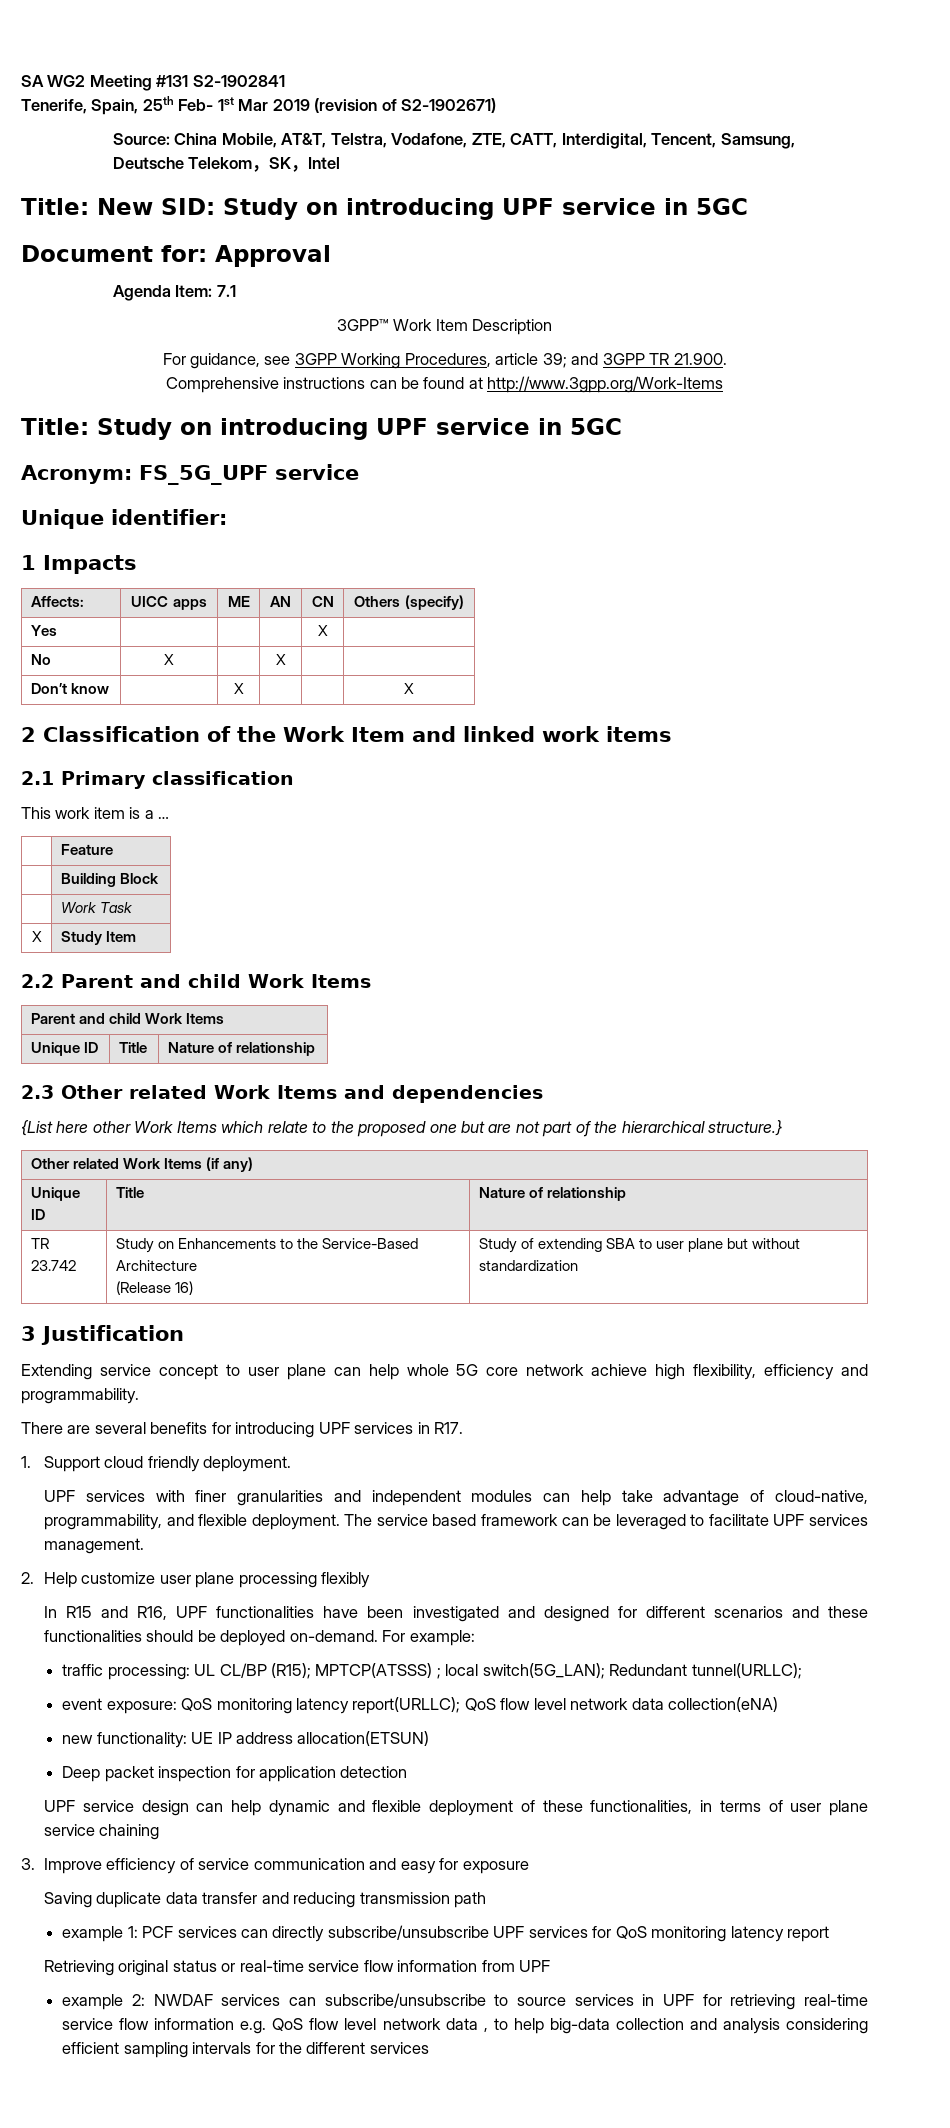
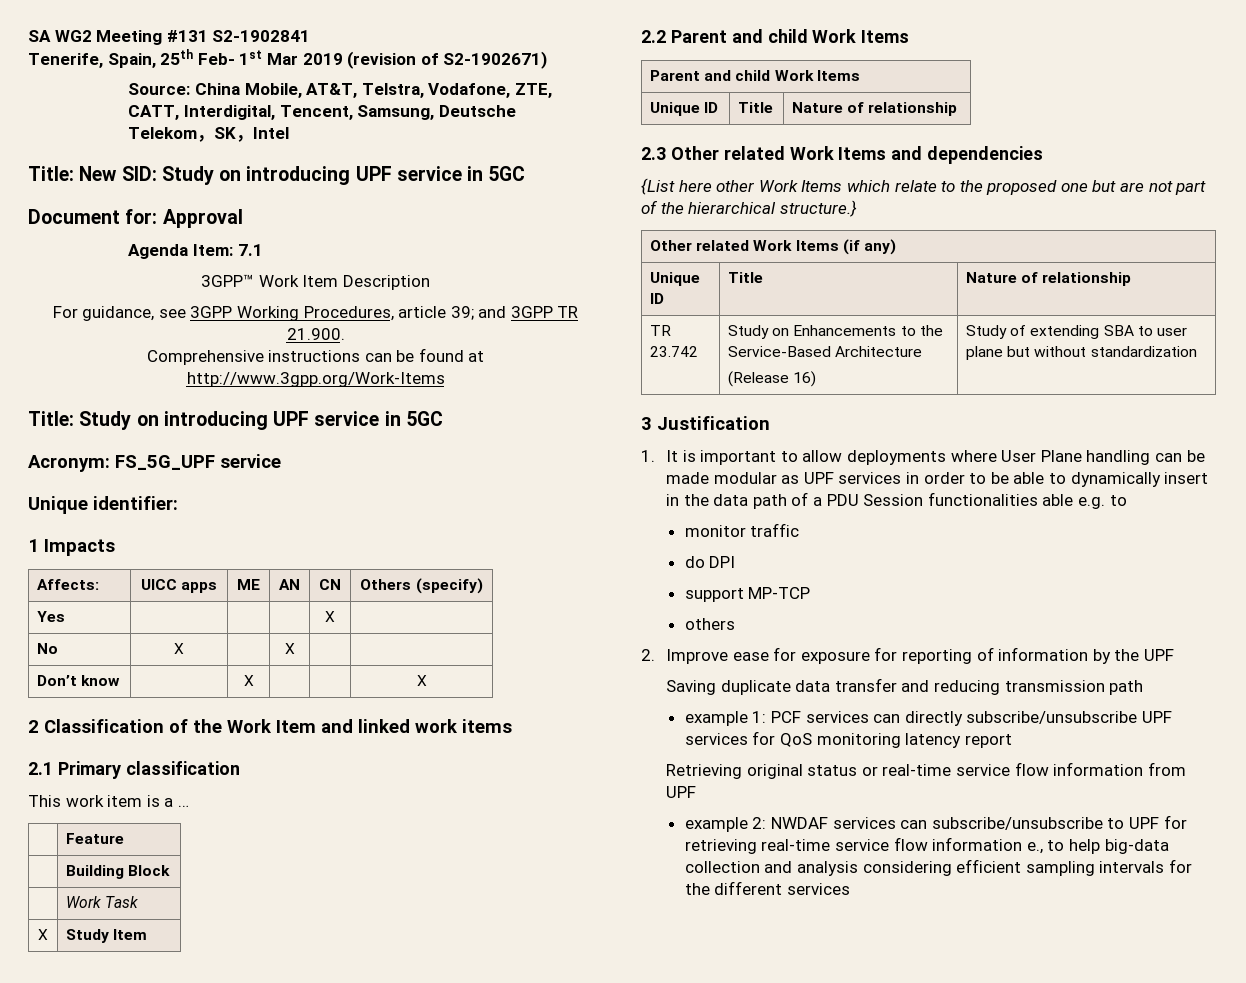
- Extending service concept to user plane can help whole 5G core network achieve high flexibility, efficiency and programmability.
- There are several benefits for introducing UPF services in R17.
- 1. Support cloud friendly deployment.
- UPF services with finer granularities and independent modules can help take advantage of cloud-native, programmability, and flexible deployment. The service based framework can be leveraged to facilitate UPF services management.
- 2. Help customize user plane processing flexibly
- In R15 and R16, UPF functionalities have been investigated and designed for different scenarios and these functionalities should be deployed on-demand. For example:
- traffic processing: UL CL/BP (R15); MPTCP(ATSSS) ; local switch(5G_LAN); Redundant tunnel(URLLC);
- event exposure: QoS monitoring latency report(URLLC); QoS flow level network data collection(eNA)
- new functionality: UE IP address allocation(ETSUN)
- Deep packet inspection for application detection
- UPF service design can help dynamic and flexible deployment of these functionalities, in terms of user plane service chaining
- 3. Improve efficiency of service communication and easy for exposure
+ 1. It is important to allow deployments where User Plane handling can be made modular as UPF services in order to be able to dynamically insert in the data path of a PDU Session functionalities able e.g. to
+ monitor traffic
+ do DPI
+ support MP-TCP
+ others
+ 2. Improve ease for exposure for reporting of information by the UPF
- example 2: NWDAF services can subscribe/unsubscribe to source services in UPF for retrieving real-time service flow information e.g. QoS flow level network data , to help big-data collection and analysis considering efficient sampling intervals for the different services
+ example 2: NWDAF services can subscribe/unsubscribe to UPF for retrieving real-time service flow information e., to help big-data collection and analysis considering efficient sampling intervals for the different services

